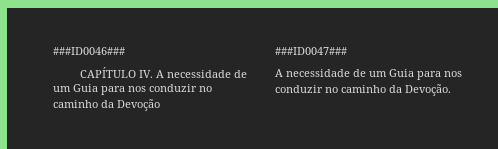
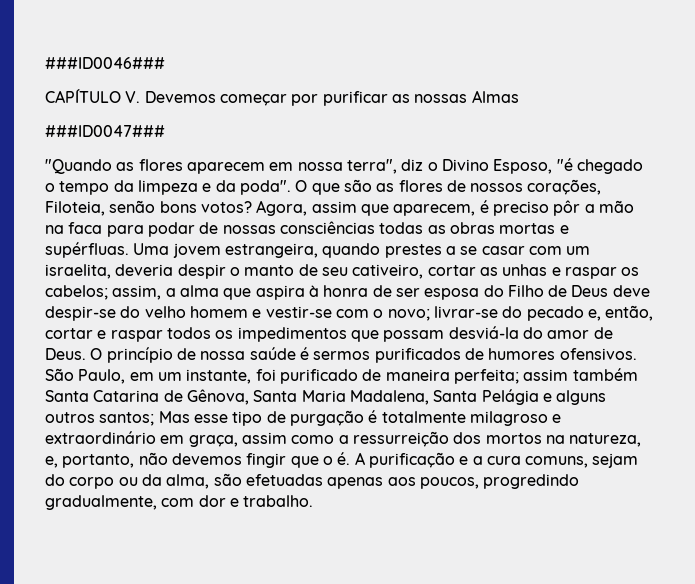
- CAPÍTULO IV. A necessidade de um Guia para nos conduzir no caminho da Devoção
+ CAPÍTULO V. Devemos começar por purificar as nossas Almas
  ###ID0047###
- A necessidade de um Guia para nos conduzir no caminho da Devoção.
+ "Quando as flores aparecem em nossa terra", diz o Divino Esposo, "é chegado o tempo da limpeza e da poda". O que são as flores de nossos corações, Filoteia, senão bons votos? Agora, assim que aparecem, é preciso pôr a mão na faca para podar de nossas consciências todas as obras mortas e supérfluas. Uma jovem estrangeira, quando prestes a se casar com um israelita, deveria despir o manto de seu cativeiro, cortar as unhas e raspar os cabelos; assim, a alma que aspira à honra de ser esposa do Filho de Deus deve despir-se do velho homem e vestir-se com o novo; livrar-se do pecado e, então, cortar e raspar todos os impedimentos que possam desviá-la do amor de Deus. O princípio de nossa saúde é sermos purificados de humores ofensivos. São Paulo, em um instante, foi purificado de maneira perfeita; assim também Santa Catarina de Gênova, Santa Maria Madalena, Santa Pelágia e alguns outros santos; Mas esse tipo de purgação é totalmente milagroso e extraordinário em graça, assim como a ressurreição dos mortos na natureza, e, portanto, não devemos fingir que o é. A purificação e a cura comuns, sejam do corpo ou da alma, são efetuadas apenas aos poucos, progredindo gradualmente, com dor e trabalho.

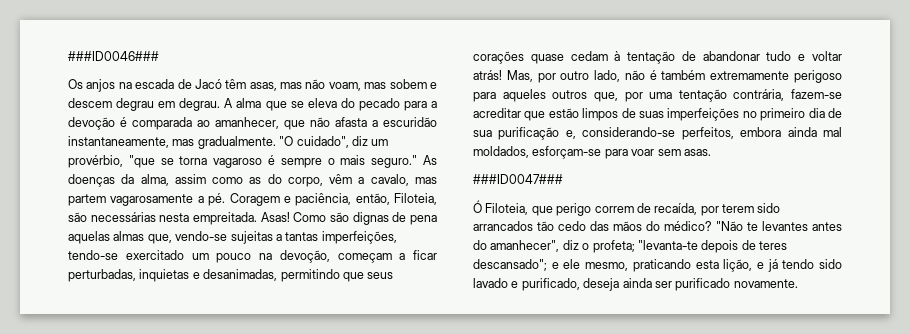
- CAPÍTULO V. Devemos começar por purificar as nossas Almas
+ Os anjos na escada de Jacó têm asas, mas não voam, mas sobem e descem degrau em degrau. A alma que se eleva do pecado para a devoção é comparada ao amanhecer, que não afasta a escuridão instantaneamente, mas gradualmente. "O cuidado", diz um provérbio, "que se torna vagaroso é sempre o mais seguro." As doenças da alma, assim como as do corpo, vêm a cavalo, mas partem vagarosamente a pé. Coragem e paciência, então, Filoteia, são necessárias nesta empreitada. Asas! Como são dignas de pena aquelas almas que, vendo-se sujeitas a tantas imperfeições, tendo-se exercitado um pouco na devoção, começam a ficar perturbadas, inquietas e desanimadas, permitindo que seus corações quase cedam à tentação de abandonar tudo e voltar atrás! Mas, por outro lado, não é também extremamente perigoso para aqueles outros que, por uma tentação contrária, fazem-se acreditar que estão limpos de suas imperfeições no primeiro dia de sua purificação e, considerando-se perfeitos, embora ainda mal moldados, esforçam-se para voar sem asas.
  ###ID0047###
- "Quando as flores aparecem em nossa terra", diz o Divino Esposo, "é chegado o tempo da limpeza e da poda". O que são as flores de nossos corações, Filoteia, senão bons votos? Agora, assim que aparecem, é preciso pôr a mão na faca para podar de nossas consciências todas as obras mortas e supérfluas. Uma jovem estrangeira, quando prestes a se casar com um israelita, deveria despir o manto de seu cativeiro, cortar as unhas e raspar os cabelos; assim, a alma que aspira à honra de ser esposa do Filho de Deus deve despir-se do velho homem e vestir-se com o novo; livrar-se do pecado e, então, cortar e raspar todos os impedimentos que possam desviá-la do amor de Deus. O princípio de nossa saúde é sermos purificados de humores ofensivos. São Paulo, em um instante, foi purificado de maneira perfeita; assim também Santa Catarina de Gênova, Santa Maria Madalena, Santa Pelágia e alguns outros santos; Mas esse tipo de purgação é totalmente milagroso e extraordinário em graça, assim como a ressurreição dos mortos na natureza, e, portanto, não devemos fingir que o é. A purificação e a cura comuns, sejam do corpo ou da alma, são efetuadas apenas aos poucos, progredindo gradualmente, com dor e trabalho.
+ Ó Filoteia, que perigo correm de recaída, por terem sido arrancados tão cedo das mãos do médico? "Não te levantes antes do amanhecer", diz o profeta; "levanta-te depois de teres descansado"; e ele mesmo, praticando esta lição, e já tendo sido lavado e purificado, deseja ainda ser purificado novamente.

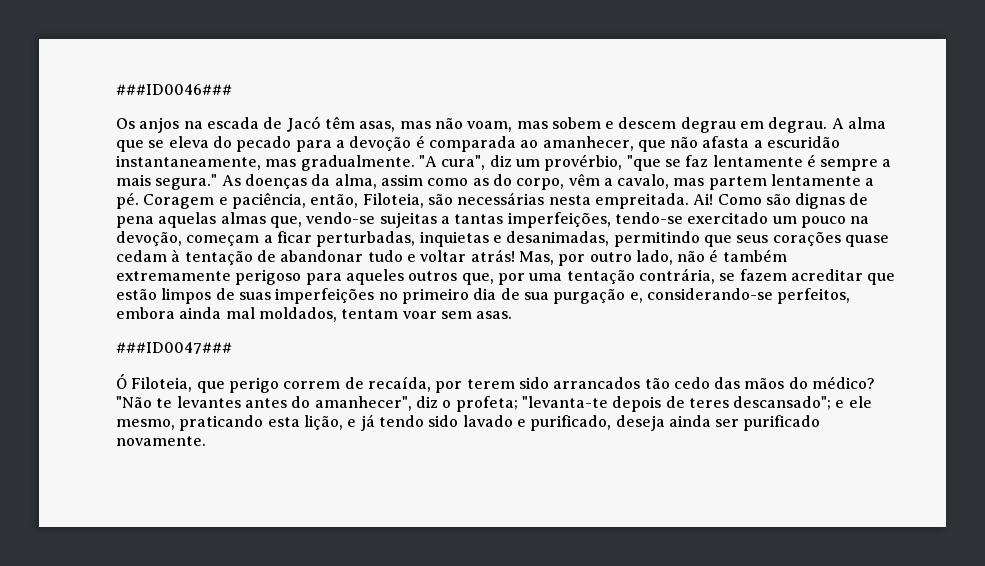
- "O cuidado", diz um provérbio, "que se torna vagaroso é sempre o mais seguro."
+ "A cura", diz um provérbio, "que se faz lentamente é sempre a mais segura."
- As doenças da alma, assim como as do corpo, vêm a cavalo, mas partem vagarosamente a pé.
+ As doenças da alma, assim como as do corpo, vêm a cavalo, mas partem lentamente a pé.
- Asas!
+ Ai!
- Mas, por outro lado, não é também extremamente perigoso para aqueles outros que, por uma tentação contrária, fazem-se acreditar que estão limpos de suas imperfeições no primeiro dia de sua purificação e, considerando-se perfeitos, embora ainda mal moldados, esforçam-se para voar sem asas.
+ Mas, por outro lado, não é também extremamente perigoso para aqueles outros que, por uma tentação contrária, se fazem acreditar que estão limpos de suas imperfeições no primeiro dia de sua purgação e, considerando-se perfeitos, embora ainda mal moldados, tentam voar sem asas.

